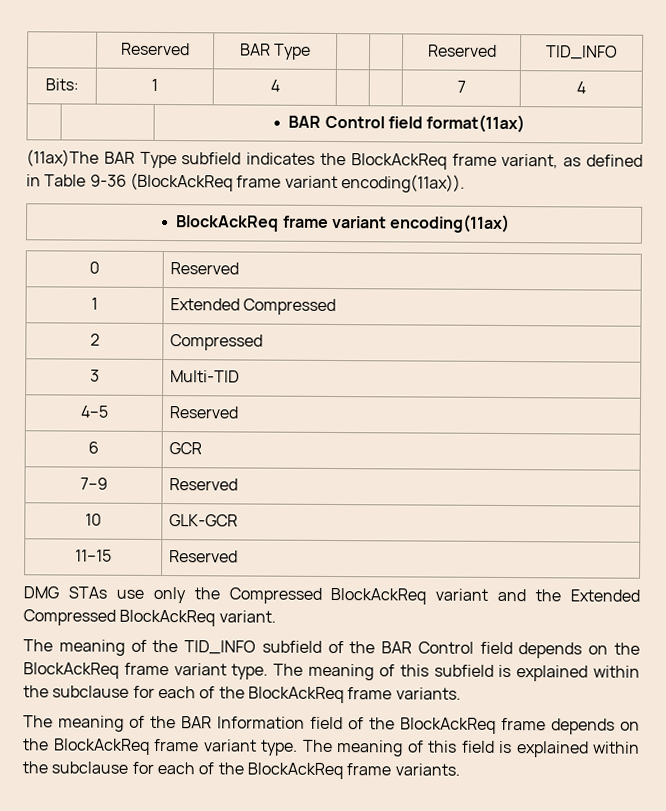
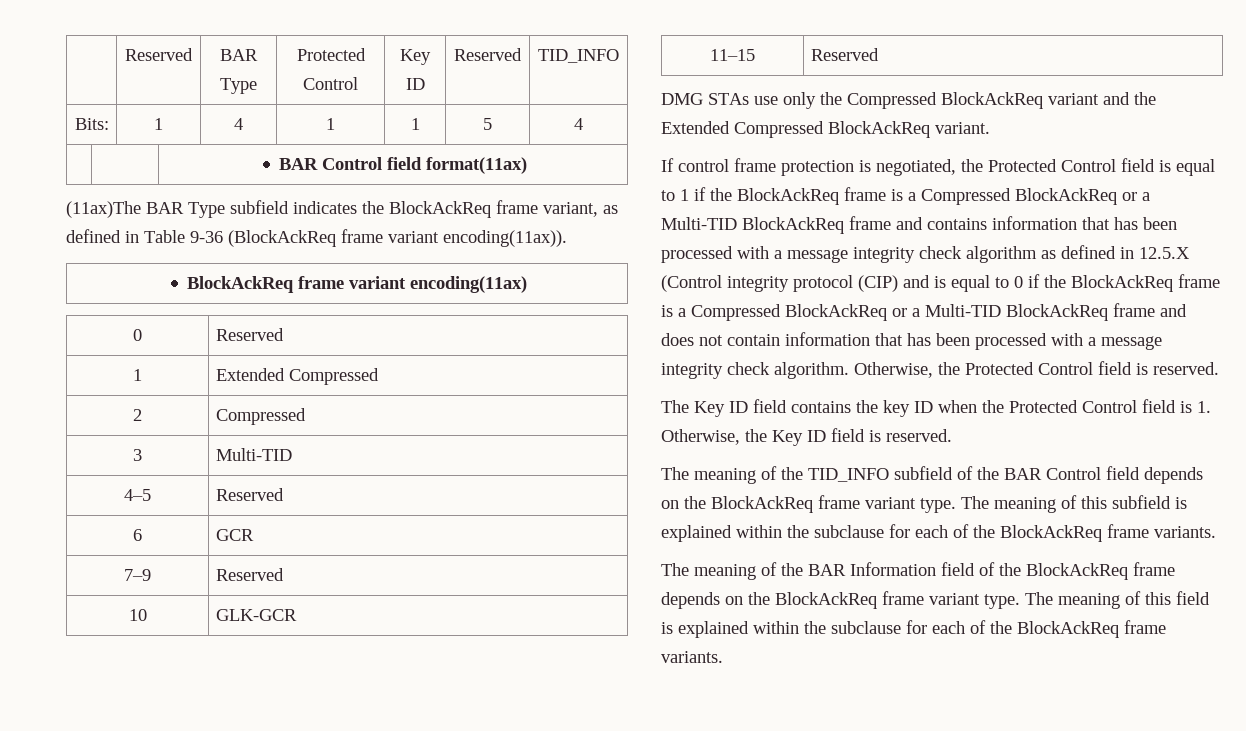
- | Reserved | BAR Type | | | Reserved | TID_INFO
+ | Reserved | BAR Type | Protected Control | Key ID | Reserved | TID_INFO
- Bits: | 1 | 4 | | | 7 | 4
+ Bits: | 1 | 4 | 1 | 1 | 5 | 4
+ If control frame protection is negotiated, the Protected Control field is equal to 1 if the BlockAckReq frame is a Compressed BlockAckReq or a Multi-TID BlockAckReq frame and contains information that has been processed with a message integrity check algorithm as defined in 12.5.X (Control integrity protocol (CIP) and is equal to 0 if the BlockAckReq frame is a Compressed BlockAckReq or a Multi-TID BlockAckReq frame and does not contain information that has been processed with a message integrity check algorithm. Otherwise, the Protected Control field is reserved.
+ The Key ID field contains the key ID when the Protected Control field is 1. Otherwise, the Key ID field is reserved.

